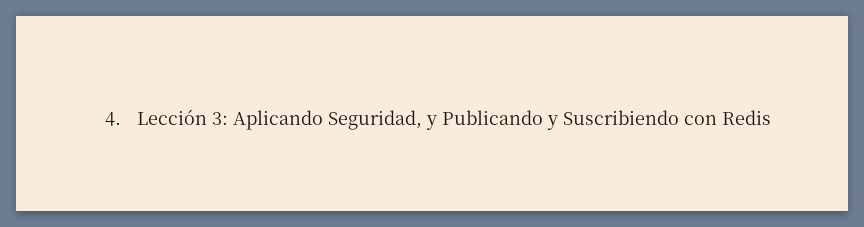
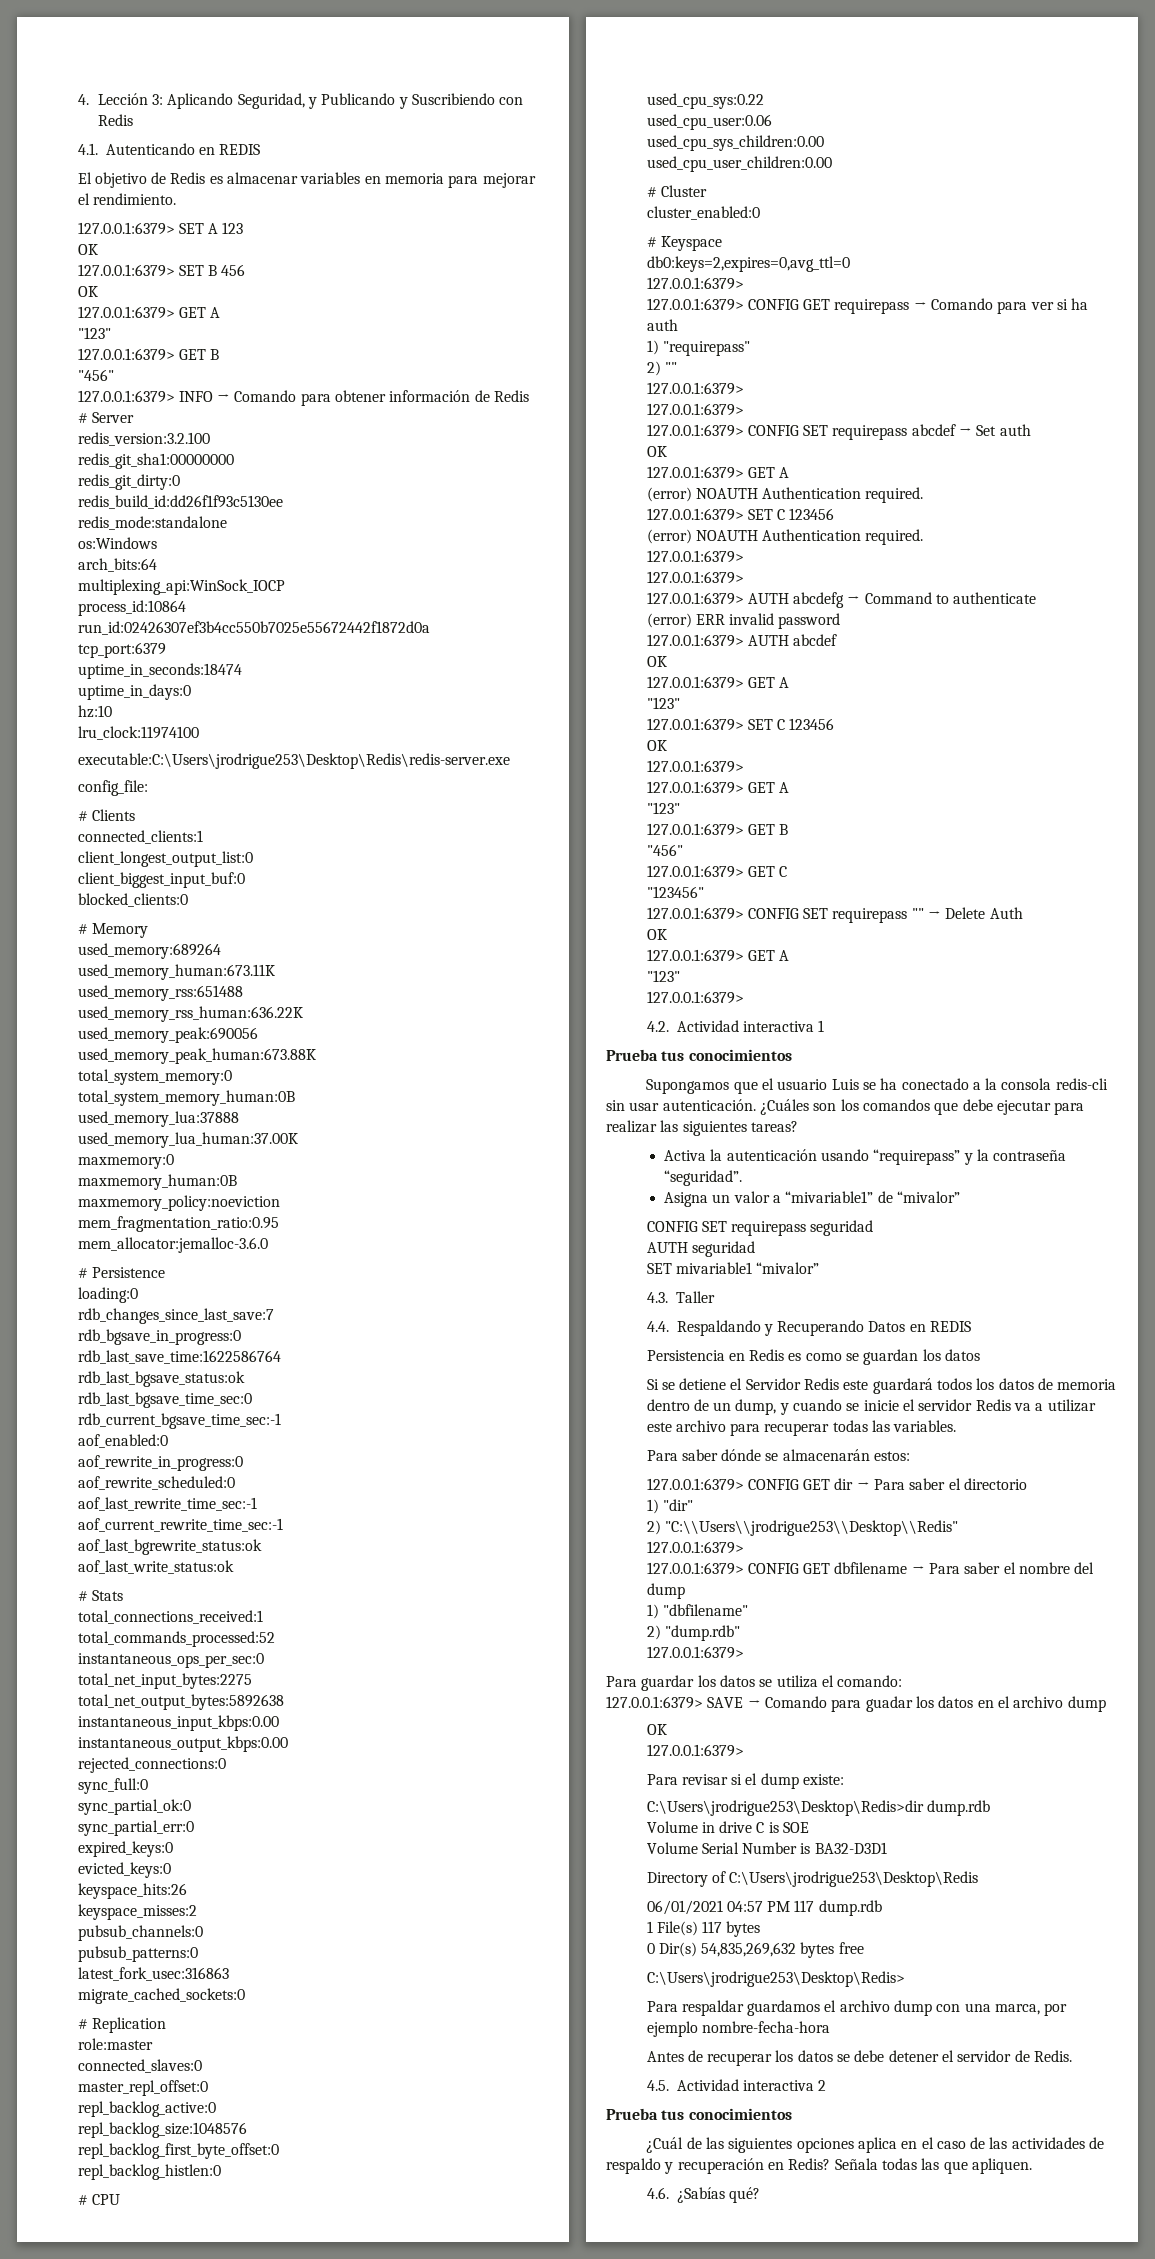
+ 4.1. Autenticando en REDIS
+ El objetivo de Redis es almacenar variables en memoria para mejorar el rendimiento.
+ 127.0.0.1:6379> SET A 123
+ OK
+ 127.0.0.1:6379> SET B 456
+ OK
+ 127.0.0.1:6379> GET A
+ "123"
+ 127.0.0.1:6379> GET B
+ "456"
+ 127.0.0.1:6379> INFO → Comando para obtener información de Redis
+ # Server
+ redis_version:3.2.100
+ redis_git_sha1:00000000
+ redis_git_dirty:0
+ redis_build_id:dd26f1f93c5130ee
+ redis_mode:standalone
+ os:Windows
+ arch_bits:64
+ multiplexing_api:WinSock_IOCP
+ process_id:10864
+ run_id:02426307ef3b4cc550b7025e55672442f1872d0a
+ tcp_port:6379
+ uptime_in_seconds:18474
+ uptime_in_days:0
+ hz:10
+ lru_clock:11974100
+ executable:C:\Users\jrodrigue253\Desktop\Redis\redis-server.exe
+ config_file:
+ # Clients
+ connected_clients:1
+ client_longest_output_list:0
+ client_biggest_input_buf:0
+ blocked_clients:0
+ # Memory
+ used_memory:689264
+ used_memory_human:673.11K
+ used_memory_rss:651488
+ used_memory_rss_human:636.22K
+ used_memory_peak:690056
+ used_memory_peak_human:673.88K
+ total_system_memory:0
+ total_system_memory_human:0B
+ used_memory_lua:37888
+ used_memory_lua_human:37.00K
+ maxmemory:0
+ maxmemory_human:0B
+ maxmemory_policy:noeviction
+ mem_fragmentation_ratio:0.95
+ mem_allocator:jemalloc-3.6.0
+ # Persistence
+ loading:0
+ rdb_changes_since_last_save:7
+ rdb_bgsave_in_progress:0
+ rdb_last_save_time:1622586764
+ rdb_last_bgsave_status:ok
+ rdb_last_bgsave_time_sec:0
+ rdb_current_bgsave_time_sec:-1
+ aof_enabled:0
+ aof_rewrite_in_progress:0
+ aof_rewrite_scheduled:0
+ aof_last_rewrite_time_sec:-1
+ aof_current_rewrite_time_sec:-1
+ aof_last_bgrewrite_status:ok
+ aof_last_write_status:ok
+ # Stats
+ total_connections_received:1
+ total_commands_processed:52
+ instantaneous_ops_per_sec:0
+ total_net_input_bytes:2275
+ total_net_output_bytes:5892638
+ instantaneous_input_kbps:0.00
+ instantaneous_output_kbps:0.00
+ rejected_connections:0
+ sync_full:0
+ sync_partial_ok:0
+ sync_partial_err:0
+ expired_keys:0
+ evicted_keys:0
+ keyspace_hits:26
+ keyspace_misses:2
+ pubsub_channels:0
+ pubsub_patterns:0
+ latest_fork_usec:316863
+ migrate_cached_sockets:0
+ # Replication
+ role:master
+ connected_slaves:0
+ master_repl_offset:0
+ repl_backlog_active:0
+ repl_backlog_size:1048576
+ repl_backlog_first_byte_offset:0
+ repl_backlog_histlen:0
+ # CPU
+ used_cpu_sys:0.22
+ used_cpu_user:0.06
+ used_cpu_sys_children:0.00
+ used_cpu_user_children:0.00
+ # Cluster
+ cluster_enabled:0
+ # Keyspace
+ db0:keys=2,expires=0,avg_ttl=0
+ 127.0.0.1:6379>
+ 127.0.0.1:6379> CONFIG GET requirepass → Comando para ver si ha auth
+ 1) "requirepass"
+ 2) ""
+ 127.0.0.1:6379>
+ 127.0.0.1:6379>
+ 127.0.0.1:6379> CONFIG SET requirepass abcdef → Set auth
+ OK
+ 127.0.0.1:6379> GET A
+ (error) NOAUTH Authentication required.
+ 127.0.0.1:6379> SET C 123456
+ (error) NOAUTH Authentication required.
+ 127.0.0.1:6379>
+ 127.0.0.1:6379>
+ 127.0.0.1:6379> AUTH abcdefg → Command to authenticate
+ (error) ERR invalid password
+ 127.0.0.1:6379> AUTH abcdef
+ OK
+ 127.0.0.1:6379> GET A
+ "123"
+ 127.0.0.1:6379> SET C 123456
+ OK
+ 127.0.0.1:6379>
+ 127.0.0.1:6379> GET A
+ "123"
+ 127.0.0.1:6379> GET B
+ "456"
+ 127.0.0.1:6379> GET C
+ "123456"
+ 127.0.0.1:6379> CONFIG SET requirepass "" → Delete Auth
+ OK
+ 127.0.0.1:6379> GET A
+ "123"
+ 127.0.0.1:6379>
+ 4.2. Actividad interactiva 1
+ Prueba tus conocimientos
+ Supongamos que el usuario Luis se ha conectado a la consola redis-cli sin usar autenticación. ¿Cuáles son los comandos que debe ejecutar para realizar las siguientes tareas?
+ Activa la autenticación usando “requirepass” y la contraseña “seguridad”.
+ Asigna un valor a “mivariable1” de “mivalor”
+ CONFIG SET requirepass seguridad
+ AUTH seguridad
+ SET mivariable1 “mivalor”
+ 4.3. Taller
+ 4.4. Respaldando y Recuperando Datos en REDIS
+ Persistencia en Redis es como se guardan los datos
+ Si se detiene el Servidor Redis este guardará todos los datos de memoria dentro de un dump, y cuando se inicie el servidor Redis va a utilizar este archivo para recuperar todas las variables.
+ Para saber dónde se almacenarán estos:
+ 127.0.0.1:6379> CONFIG GET dir → Para saber el directorio
+ 1) "dir"
+ 2) "C:\\Users\\jrodrigue253\\Desktop\\Redis"
+ 127.0.0.1:6379>
+ 127.0.0.1:6379> CONFIG GET dbfilename → Para saber el nombre del dump
+ 1) "dbfilename"
+ 2) "dump.rdb"
+ 127.0.0.1:6379>
+ Para guardar los datos se utiliza el comando:
+ 127.0.0.1:6379> SAVE → Comando para guadar los datos en el archivo dump
+ OK
+ 127.0.0.1:6379>
+ Para revisar si el dump existe:
+ C:\Users\jrodrigue253\Desktop\Redis>dir dump.rdb
+ Volume in drive C is SOE
+ Volume Serial Number is BA32-D3D1
+ Directory of C:\Users\jrodrigue253\Desktop\Redis
+ 06/01/2021 04:57 PM 117 dump.rdb
+ 1 File(s) 117 bytes
+ 0 Dir(s) 54,835,269,632 bytes free
+ C:\Users\jrodrigue253\Desktop\Redis>
+ Para respaldar guardamos el archivo dump con una marca, por ejemplo nombre-fecha-hora
+ Antes de recuperar los datos se debe detener el servidor de Redis.
+ 4.5. Actividad interactiva 2
+ Prueba tus conocimientos
+ ¿Cuál de las siguientes opciones aplica en el caso de las actividades de respaldo y recuperación en Redis? Señala todas las que apliquen.
+ 4.6. ¿Sabías qué?

